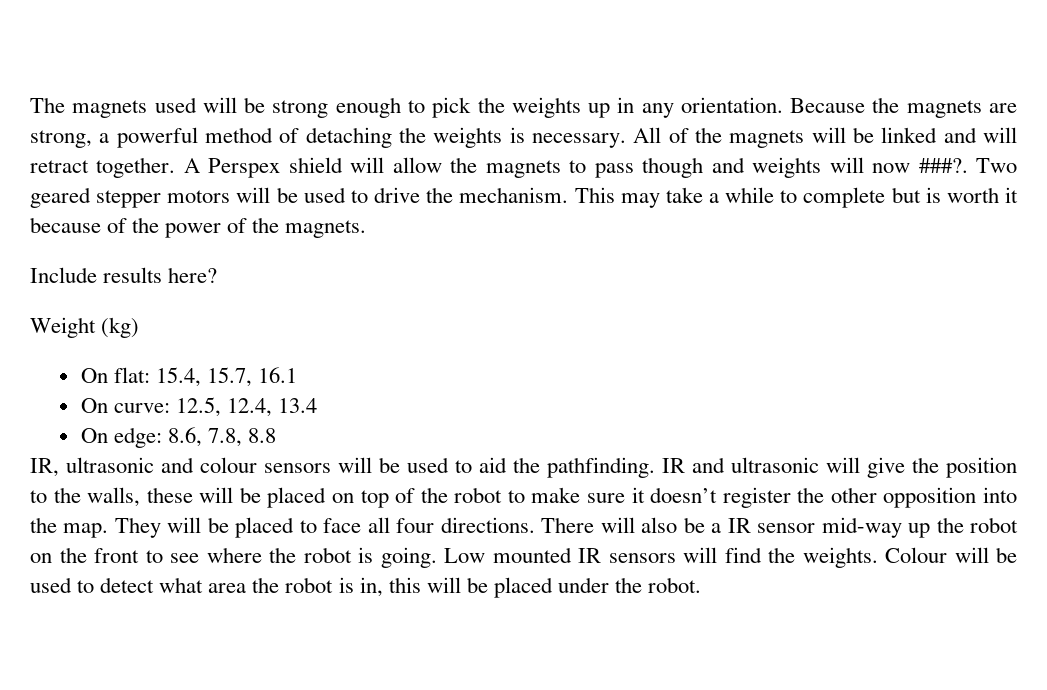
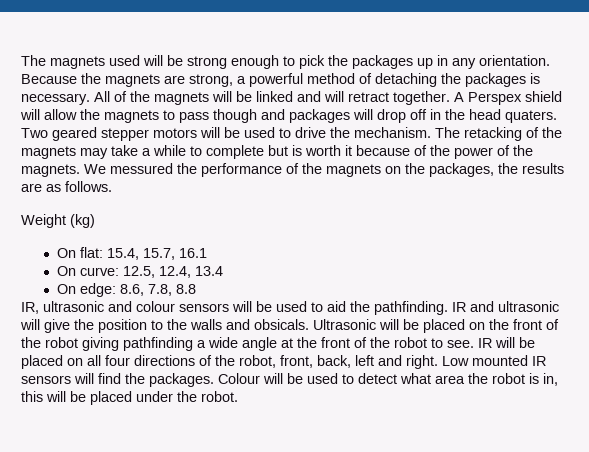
- The magnets used will be strong enough to pick the weights up in any orientation.
+ The magnets used will be strong enough to pick the packages up in any orientation.
- Because the magnets are strong, a powerful method of detaching the weights is necessary.
+ Because the magnets are strong, a powerful method of detaching the packages is necessary.
- A Perspex shield will allow the magnets to pass though and weights will now ###?.
+ A Perspex shield will allow the magnets to pass though and packages will drop off in the head quaters.
- This may take a while to complete but is worth it because of the power of the magnets.
- Include results here?
+ The retacking of the magnets may take a while to complete but is worth it because of the power of the magnets. We messured the performance of the magnets on the packages, the results are as follows.
- IR and ultrasonic will give the position to the walls, these will be placed on top of the robot to make sure it doesn’t register the other opposition into the map. They will be placed to face all four directions. There will also be a IR sensor mid-way up the robot on the front to see where the robot is going.
+ IR and ultrasonic will give the position to the walls and obsicals. Ultrasonic will be placed on the front of the robot giving pathfinding a wide angle at the front of the robot to see. IR will be placed on all four directions of the robot, front, back, left and right.
- Low mounted IR sensors will find the weights.
+ Low mounted IR sensors will find the packages.

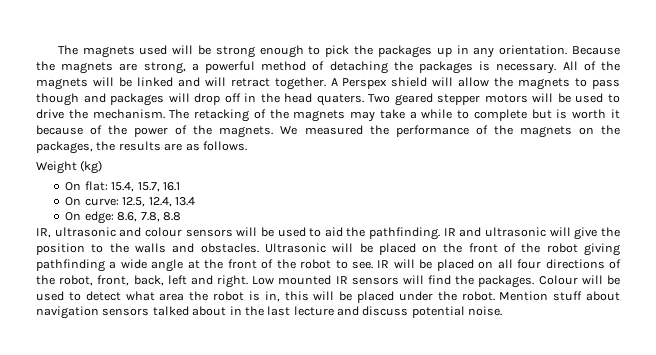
- We messured the performance of the magnets on the packages, the results are as follows.
+ We measured the performance of the magnets on the packages, the results are as follows.
- IR and ultrasonic will give the position to the walls and obsicals.
+ IR and ultrasonic will give the position to the walls and obstacles.
+ Mention stuff about navigation sensors talked about in the last lecture and discuss potential noise.

